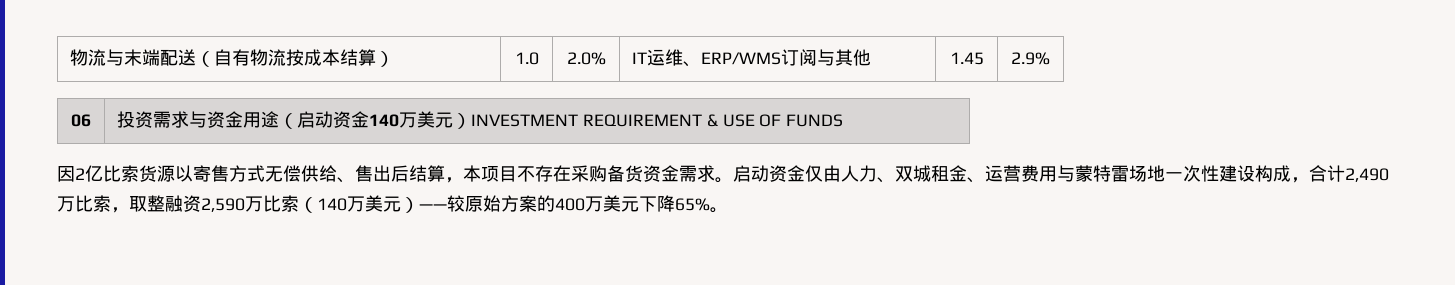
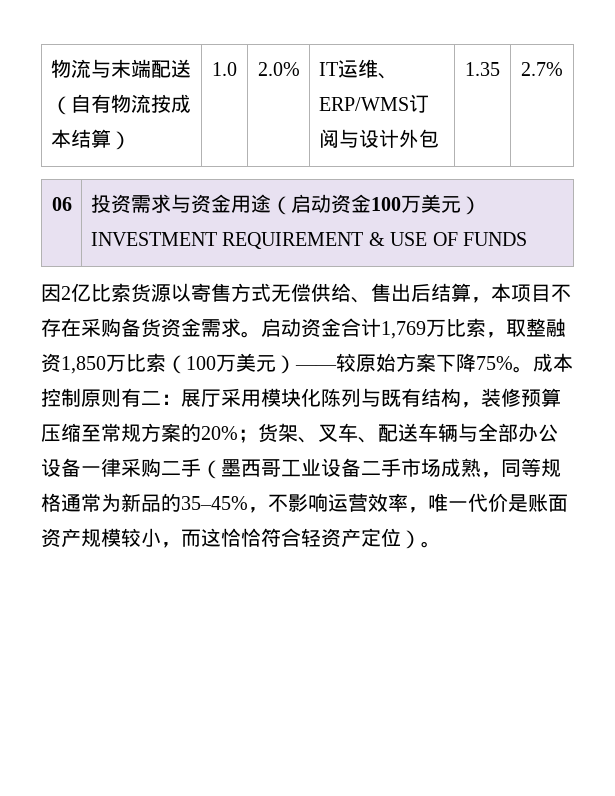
- 物流与末端配送（自有物流按成本结算） | 1.0 | 2.0% | IT运维、ERP/WMS订阅与其他 | 1.45 | 2.9%
+ 物流与末端配送（自有物流按成本结算） | 1.0 | 2.0% | IT运维、ERP/WMS订阅与设计外包 | 1.35 | 2.7%
- 06 | 投资需求与资金用途（启动资金140万美元）INVESTMENT REQUIREMENT & USE OF FUNDS
+ 06 | 投资需求与资金用途（启动资金100万美元）INVESTMENT REQUIREMENT & USE OF FUNDS
- 启动资金仅由人力、双城租金、运营费用与蒙特雷场地一次性建设构成，合计2,490万比索，取整融资2,590万比索（140万美元）——较原始方案的400万美元下降65%。
+ 启动资金合计1,769万比索，取整融资1,850万比索（100万美元）——较原始方案下降75%。成本控制原则有二：展厅采用模块化陈列与既有结构，装修预算压缩至常规方案的20%；货架、叉车、配送车辆与全部办公设备一律采购二手（墨西哥工业设备二手市场成熟，同等规格通常为新品的35–45%，不影响运营效率，唯一代价是账面资产规模较小，而这恰恰符合轻资产定位）。

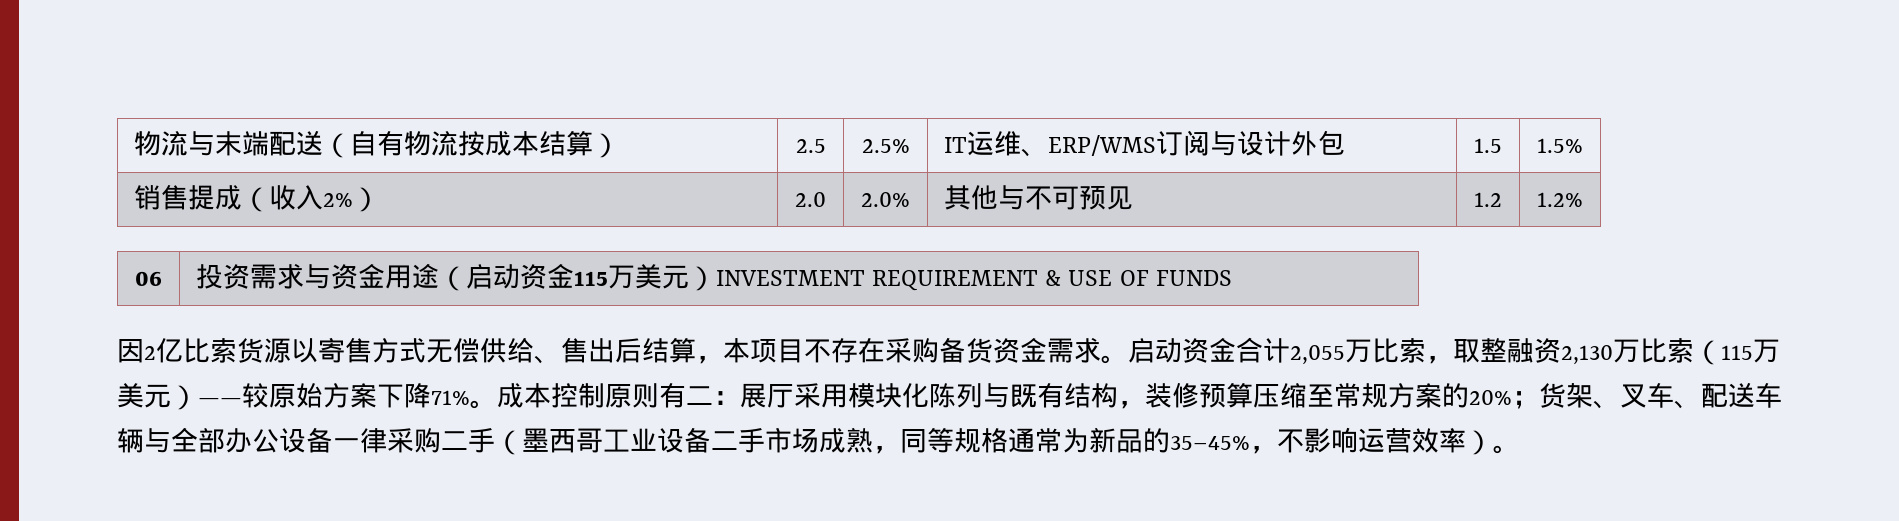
- 物流与末端配送（自有物流按成本结算） | 1.0 | 2.0% | IT运维、ERP/WMS订阅与设计外包 | 1.35 | 2.7%
+ 物流与末端配送（自有物流按成本结算） | 2.5 | 2.5% | IT运维、ERP/WMS订阅与设计外包 | 1.5 | 1.5%
+ 销售提成（收入2%） | 2.0 | 2.0% | 其他与不可预见 | 1.2 | 1.2%
- 06 | 投资需求与资金用途（启动资金100万美元）INVESTMENT REQUIREMENT & USE OF FUNDS
+ 06 | 投资需求与资金用途（启动资金115万美元）INVESTMENT REQUIREMENT & USE OF FUNDS
- 启动资金合计1,769万比索，取整融资1,850万比索（100万美元）——较原始方案下降75%。
+ 启动资金合计2,055万比索，取整融资2,130万比索（115万美元）——较原始方案下降71%。
- 成本控制原则有二：展厅采用模块化陈列与既有结构，装修预算压缩至常规方案的20%；货架、叉车、配送车辆与全部办公设备一律采购二手（墨西哥工业设备二手市场成熟，同等规格通常为新品的35–45%，不影响运营效率，唯一代价是账面资产规模较小，而这恰恰符合轻资产定位）。
+ 成本控制原则有二：展厅采用模块化陈列与既有结构，装修预算压缩至常规方案的20%；货架、叉车、配送车辆与全部办公设备一律采购二手（墨西哥工业设备二手市场成熟，同等规格通常为新品的35–45%，不影响运营效率）。

